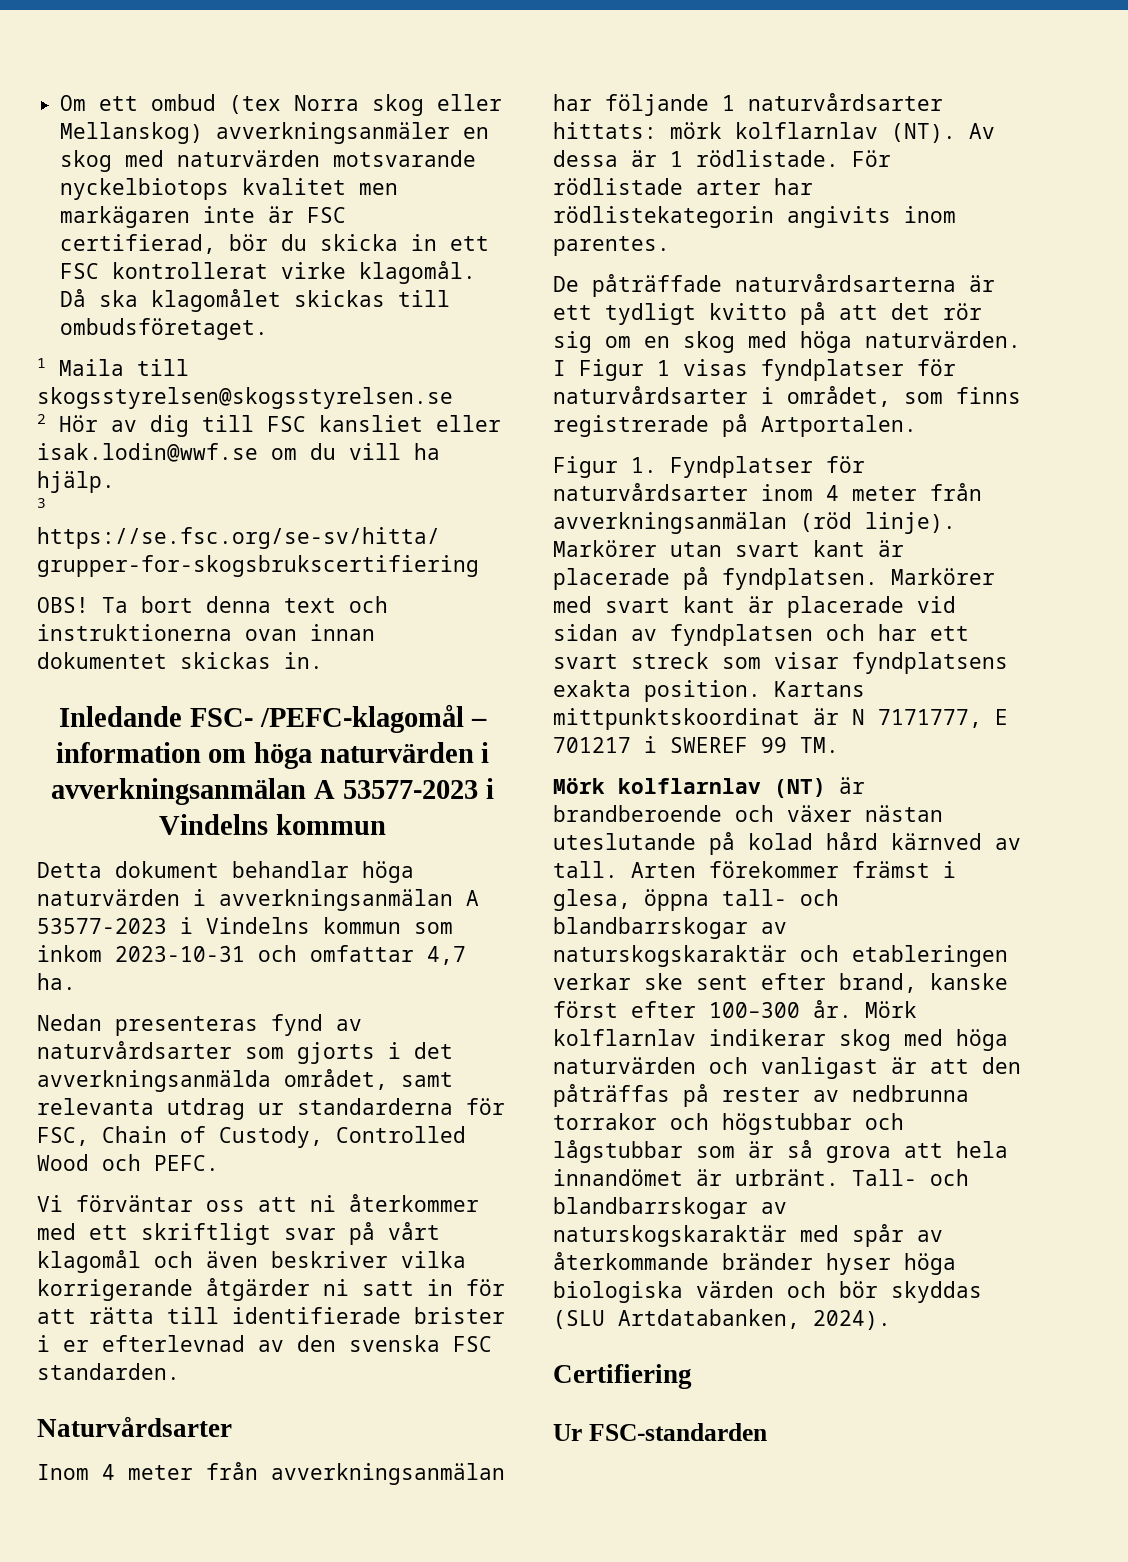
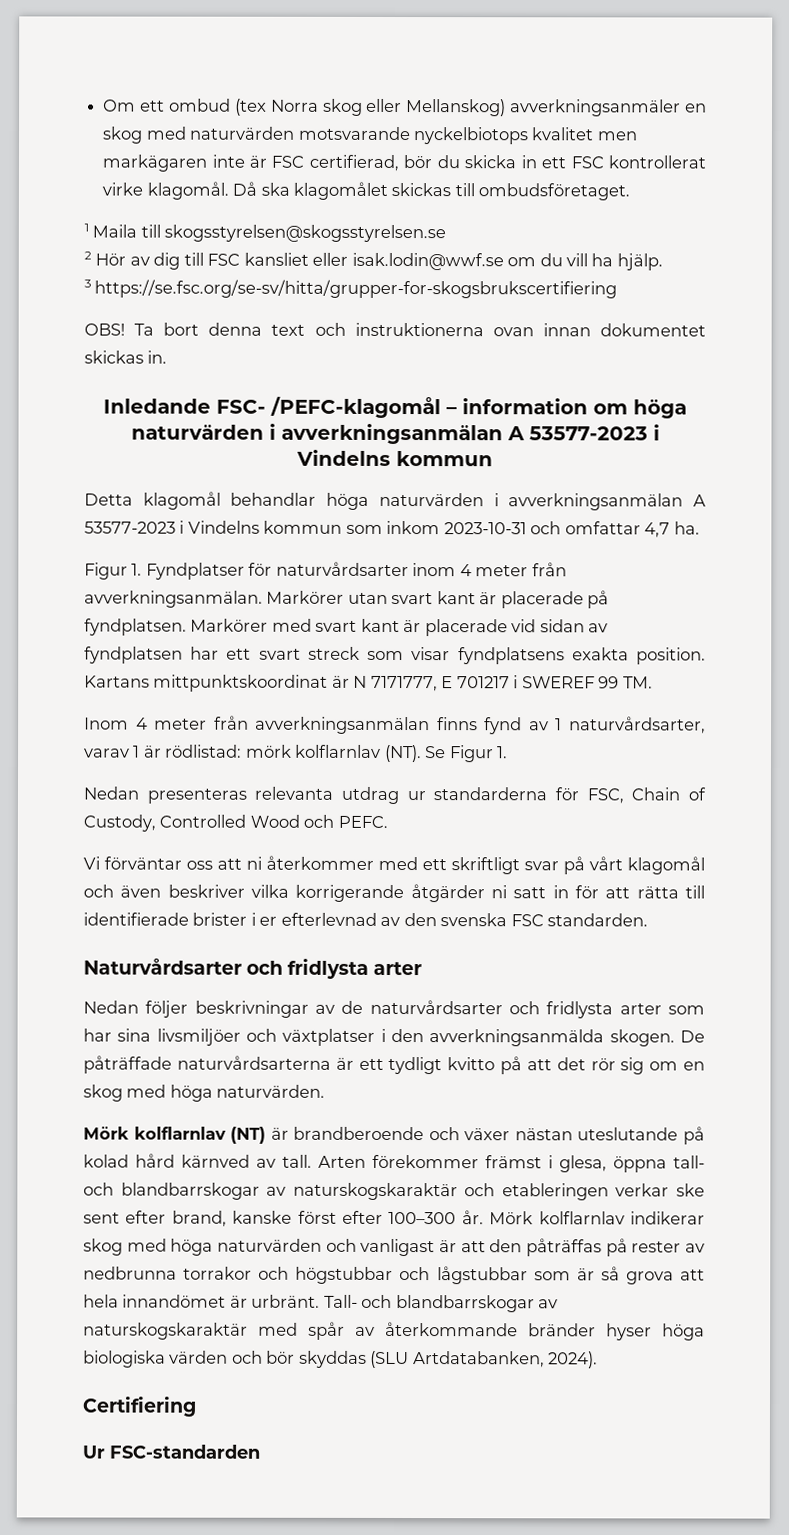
- Detta dokument behandlar höga naturvärden i avverkningsanmälan A 53577-2023 i Vindelns kommun som inkom 2023-10-31 och omfattar 4,7 ha.
+ Detta klagomål behandlar höga naturvärden i avverkningsanmälan A 53577-2023 i Vindelns kommun som inkom 2023-10-31 och omfattar 4,7 ha.
- Nedan presenteras fynd av naturvårdsarter som gjorts i det avverkningsanmälda området, samt relevanta utdrag ur standarderna för FSC, Chain of Custody, Controlled Wood och PEFC.
+ Figur 1. Fyndplatser för naturvårdsarter inom 4 meter från avverkningsanmälan. Markörer utan svart kant är placerade på fyndplatsen. Markörer med svart kant är placerade vid sidan av fyndplatsen har ett svart streck som visar fyndplatsens exakta position. Kartans mittpunktskoordinat är N 7171777, E 701217 i SWEREF 99 TM.
+ Inom 4 meter från avverkningsanmälan finns fynd av 1 naturvårdsarter, varav 1 är rödlistad: mörk kolflarnlav (NT). Se Figur 1.
+ Nedan presenteras relevanta utdrag ur standarderna för FSC, Chain of Custody, Controlled Wood och PEFC.
- Naturvårdsarter
- Inom 4 meter från avverkningsanmälan har följande 1 naturvårdsarter hittats: mörk kolflarnlav (NT). Av dessa är 1 rödlistade. För rödlistade arter har rödlistekategorin angivits inom parentes.
- De påträffade naturvårdsarterna är ett tydligt kvitto på att det rör sig om en skog med höga naturvärden. I Figur 1 visas fyndplatser för naturvårdsarter i området, som finns registrerade på Artportalen.
- Figur 1. Fyndplatser för naturvårdsarter inom 4 meter från avverkningsanmälan (röd linje). Markörer utan svart kant är placerade på fyndplatsen. Markörer med svart kant är placerade vid sidan av fyndplatsen och har ett svart streck som visar fyndplatsens exakta position. Kartans mittpunktskoordinat är N 7171777, E 701217 i SWEREF 99 TM.
+ Naturvårdsarter och fridlysta arter
+ Nedan följer beskrivningar av de naturvårdsarter och fridlysta arter som har sina livsmiljöer och växtplatser i den avverkningsanmälda skogen. De påträffade naturvårdsarterna är ett tydligt kvitto på att det rör sig om en skog med höga naturvärden.

